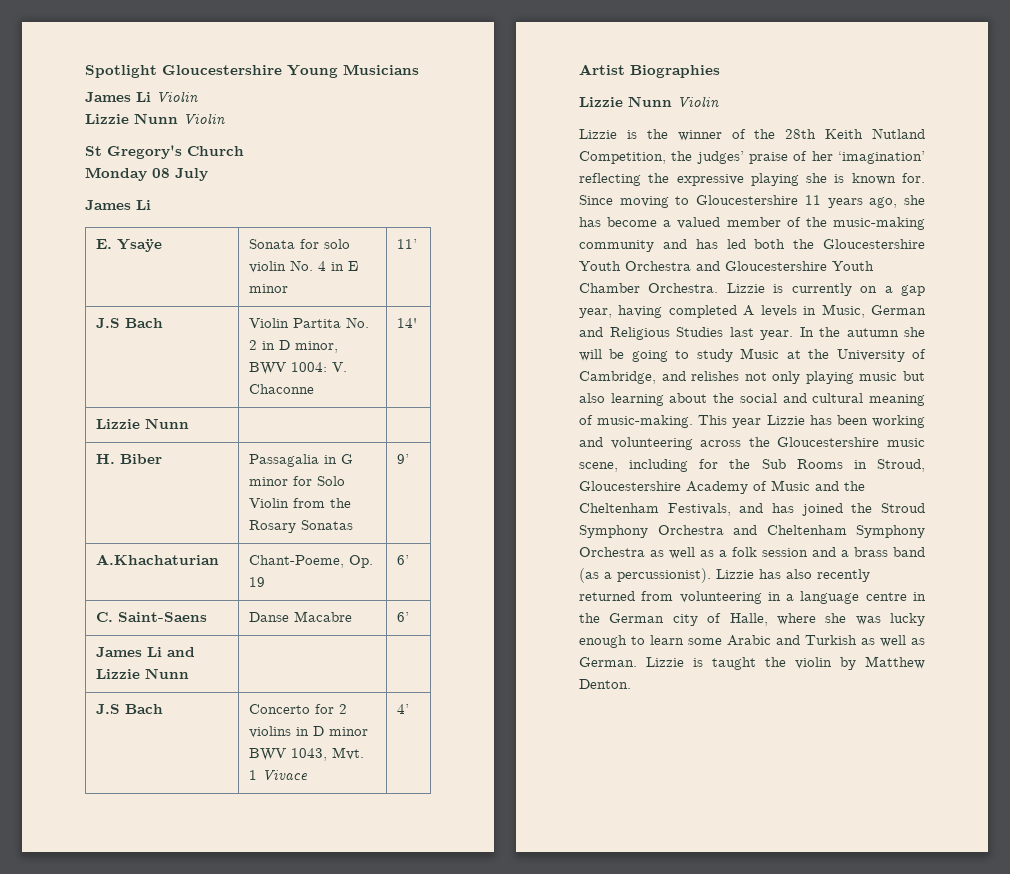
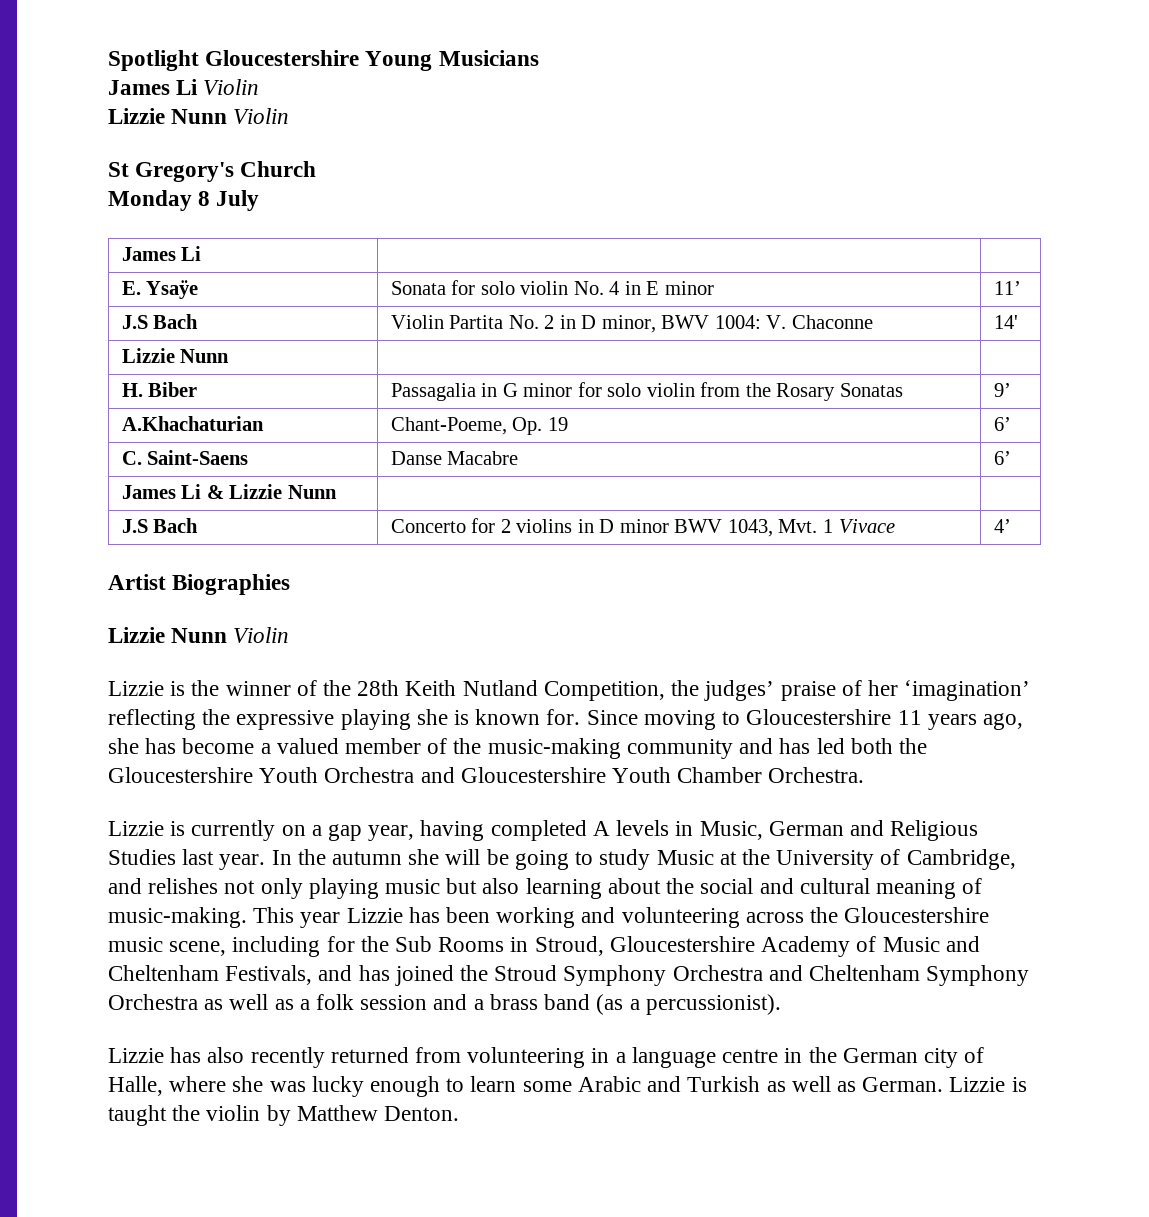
- Monday 08 July
- James Li
+ Monday 8 July
+ James Li | |
- H. Biber | Passagalia in G minor for Solo Violin from the Rosary Sonatas | 9’
+ H. Biber | Passagalia in G minor for solo violin from the Rosary Sonatas | 9’
- James Li and Lizzie Nunn | |
+ James Li & Lizzie Nunn | |
- Since moving to Gloucestershire 11 years ago, she has become a valued member of the music-making community and has led both the Gloucestershire Youth Orchestra and Gloucestershire Youth Chamber Orchestra. Lizzie is currently on a gap year, having completed A levels in Music, German and Religious Studies last year.
+ Since moving to Gloucestershire 11 years ago, she has become a valued member of the music-making community and has led both the Gloucestershire Youth Orchestra and Gloucestershire Youth Chamber Orchestra.
+ Lizzie is currently on a gap year, having completed A levels in Music, German and Religious Studies last year.
- This year Lizzie has been working and volunteering across the Gloucestershire music scene, including for the Sub Rooms in Stroud, Gloucestershire Academy of Music and the Cheltenham Festivals, and has joined the Stroud Symphony Orchestra and Cheltenham Symphony Orchestra as well as a folk session and a brass band (as a percussionist). Lizzie has also recently returned from volunteering in a language centre in the German city of Halle, where she was lucky enough to learn some Arabic and Turkish as well as German.
+ This year Lizzie has been working and volunteering across the Gloucestershire music scene, including for the Sub Rooms in Stroud, Gloucestershire Academy of Music and Cheltenham Festivals, and has joined the Stroud Symphony Orchestra and Cheltenham Symphony Orchestra as well as a folk session and a brass band (as a percussionist).
+ Lizzie has also recently returned from volunteering in a language centre in the German city of Halle, where she was lucky enough to learn some Arabic and Turkish as well as German.

